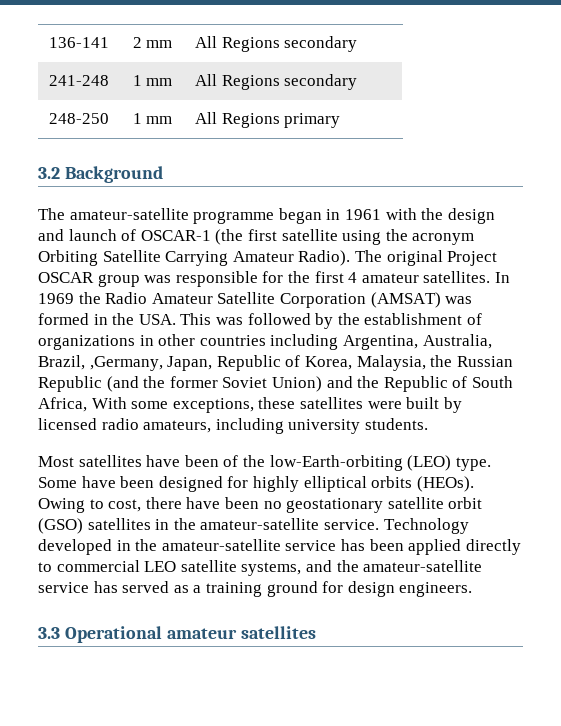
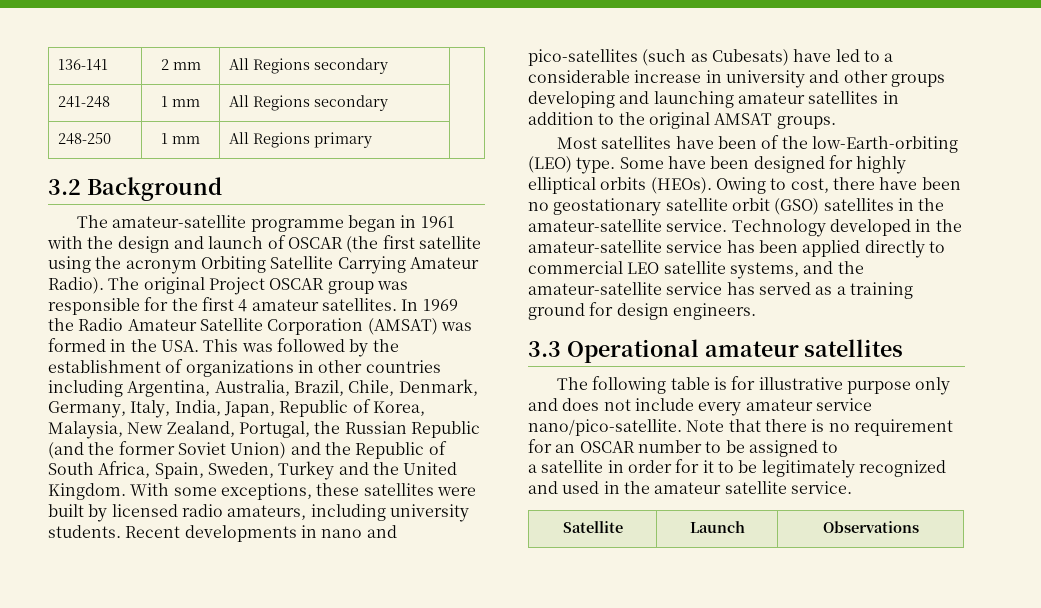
- The amateur-satellite programme began in 1961 with the design and launch of OSCAR-1 (the first satellite using the acronym Orbiting Satellite Carrying Amateur Radio).
+ The amateur-satellite programme began in 1961 with the design and launch of OSCAR (the first satellite using the acronym Orbiting Satellite Carrying Amateur Radio).
- In 1969 the Radio Amateur Satellite Corporation (AMSAT) was formed in the USA. This was followed by the establishment of organizations in other countries including Argentina, Australia, Brazil, ,Germany, Japan, Republic of Korea, Malaysia, the Russian Republic (and the former Soviet Union) and the Republic of South Africa, With some exceptions, these satellites were built by licensed radio amateurs, including university students.
+ In 1969 the Radio Amateur Satellite Corporation (AMSAT) was formed in the USA. This was followed by the establishment of organizations in other countries including Argentina, Australia, Brazil, Chile, Denmark, Germany, Italy, India, Japan, Republic of Korea, Malaysia, New Zealand, Portugal, the Russian Republic (and the former Soviet Union) and the Republic of South Africa, Spain, Sweden, Turkey and the United Kingdom. With some exceptions, these satellites were built by licensed radio amateurs, including university students. Recent developments in nano and pico-satellites (such as Cubesats) have led to a considerable increase in university and other groups developing and launching amateur satellites in addition to the original AMSAT groups.
+ The following table is for illustrative purpose only and does not include every amateur service nano/pico-satellite. Note that there is no requirement for an OSCAR number to be assigned to
+ a satellite in order for it to be legitimately recognized and used in the amateur satellite service.
+ Satellite | Launch | Observations

